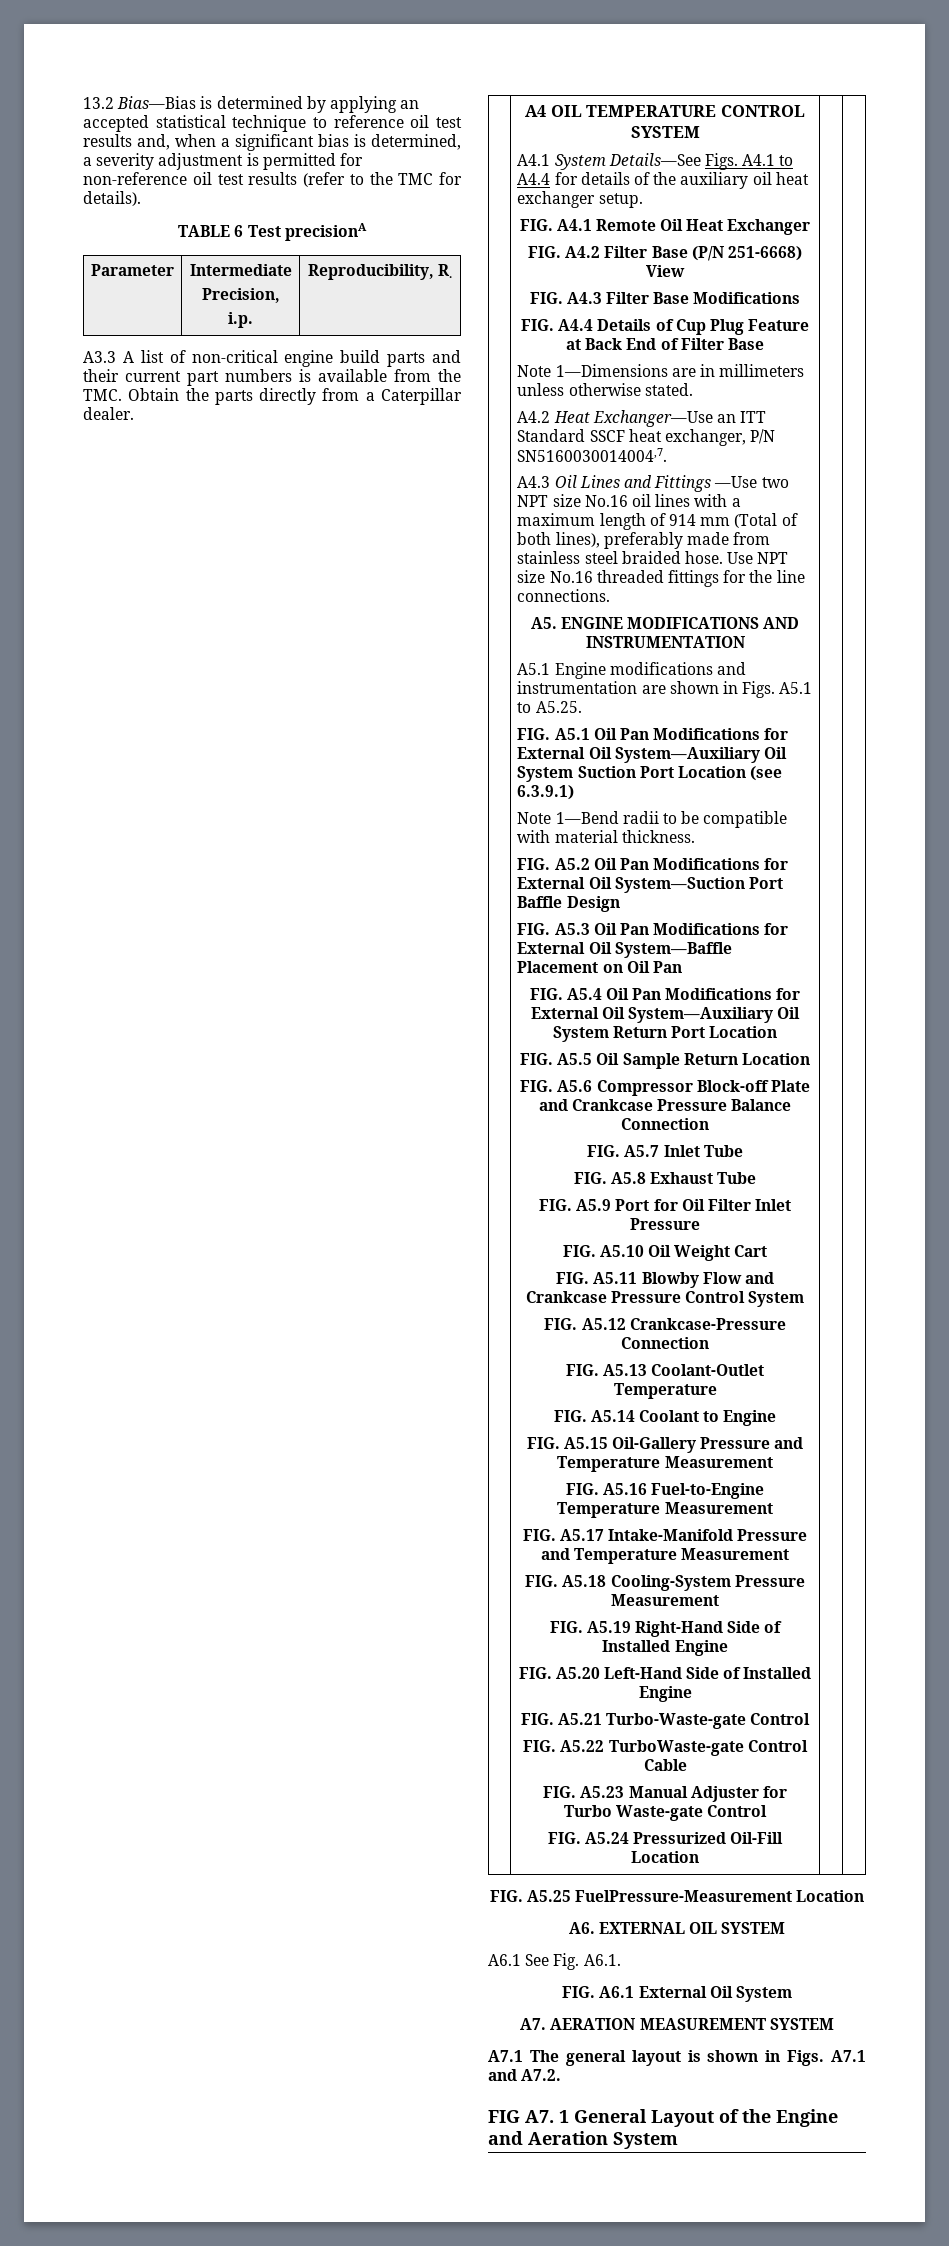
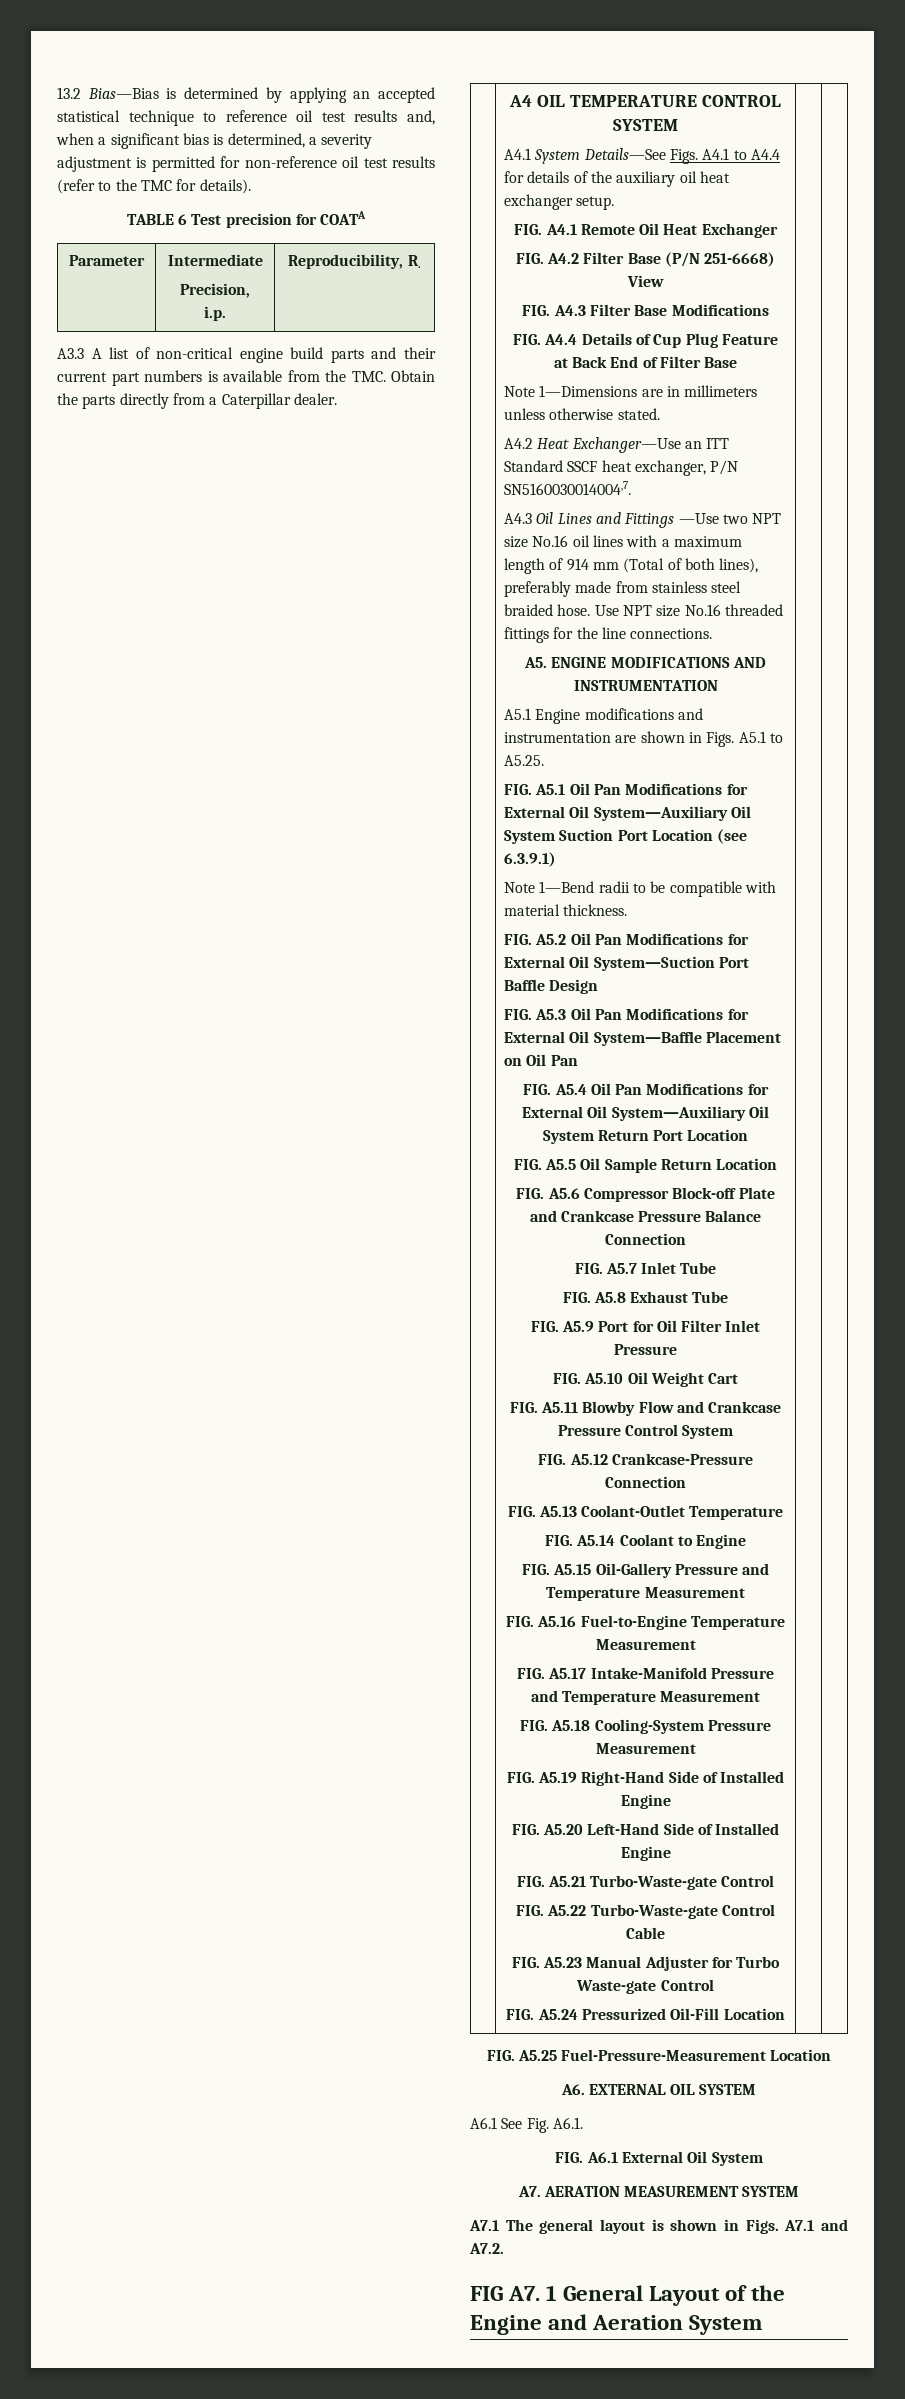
- TABLE 6 Test precisionA
+ TABLE 6 Test precision for COATA
- FIG. A5.22 TurboWaste-gate Control Cable
+ FIG. A5.22 Turbo-Waste-gate Control Cable
- FIG. A5.25 FuelPressure-Measurement Location
+ FIG. A5.25 Fuel-Pressure-Measurement Location

